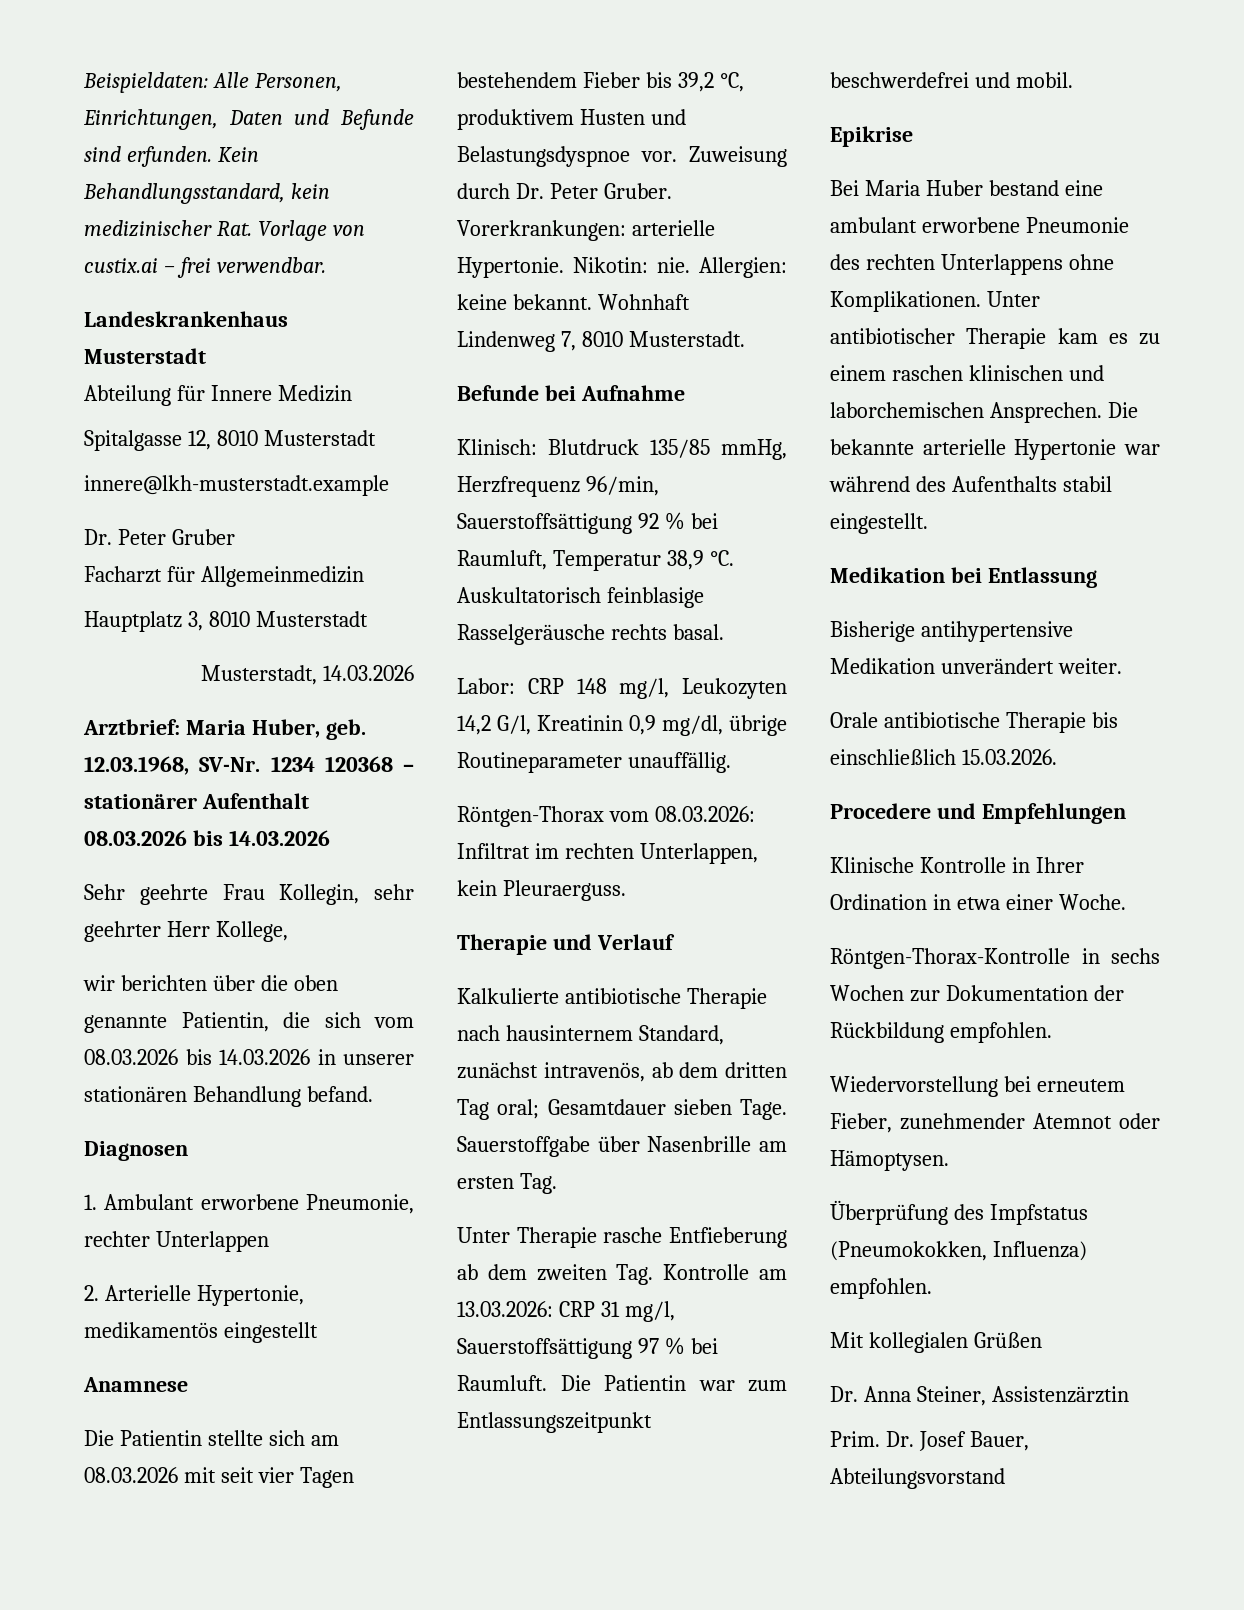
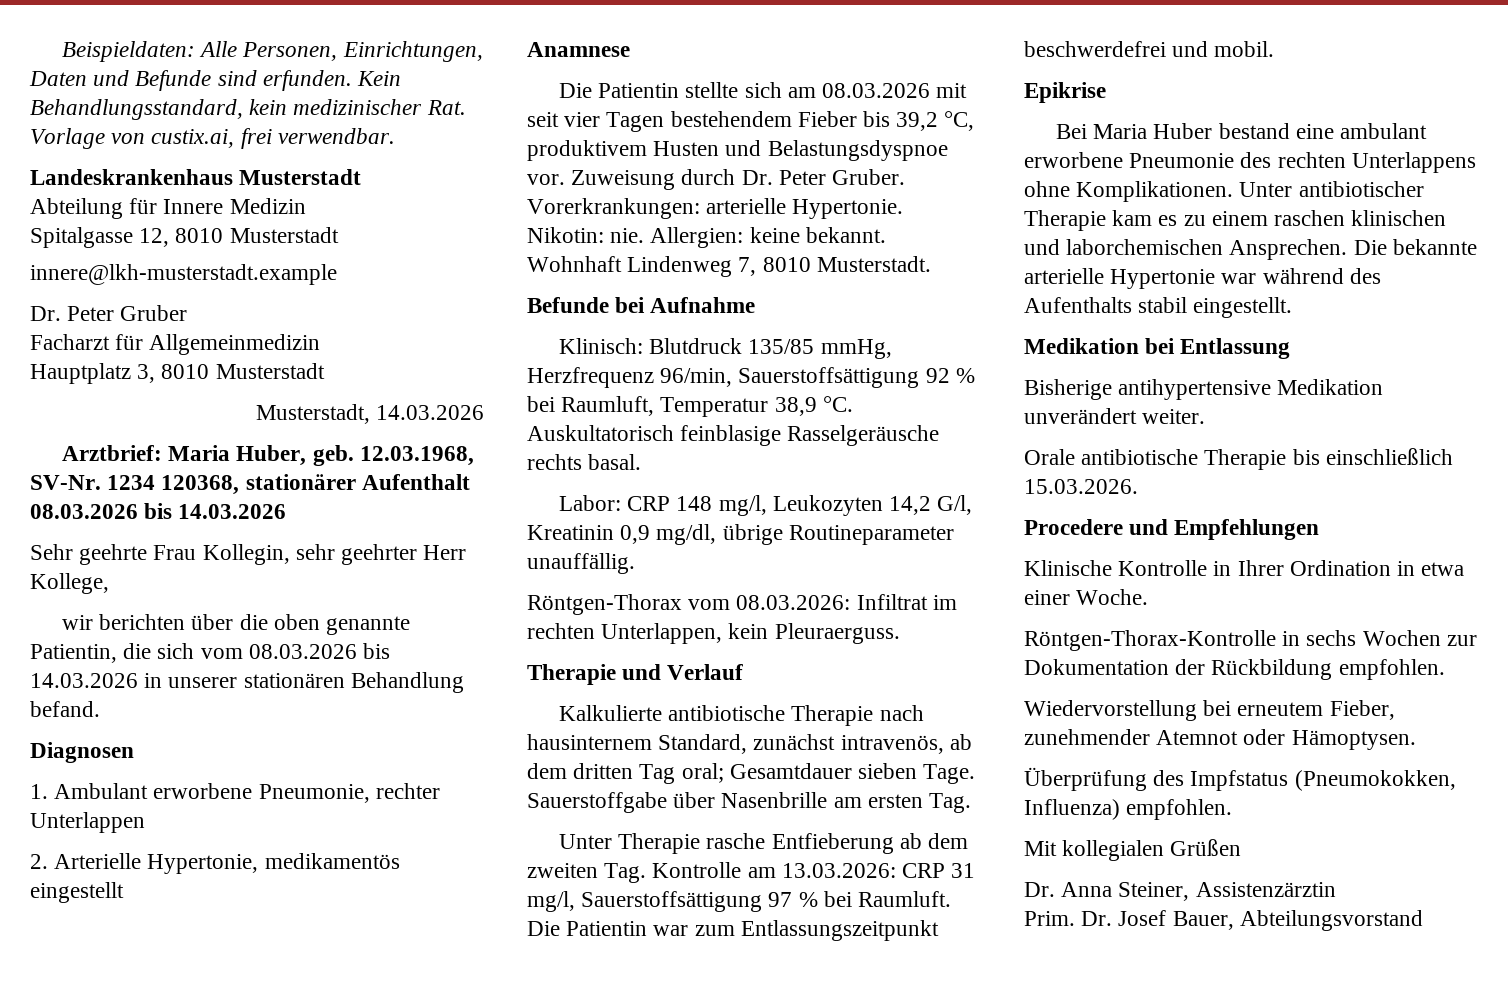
- Kein Behandlungsstandard, kein medizinischer Rat. Vorlage von custix.ai – frei verwendbar.
+ Kein Behandlungsstandard, kein medizinischer Rat. Vorlage von custix.ai, frei verwendbar.
- 1234 120368 – stationärer Aufenthalt 08.03.2026 bis 14.03.2026
+ 1234 120368, stationärer Aufenthalt 08.03.2026 bis 14.03.2026

